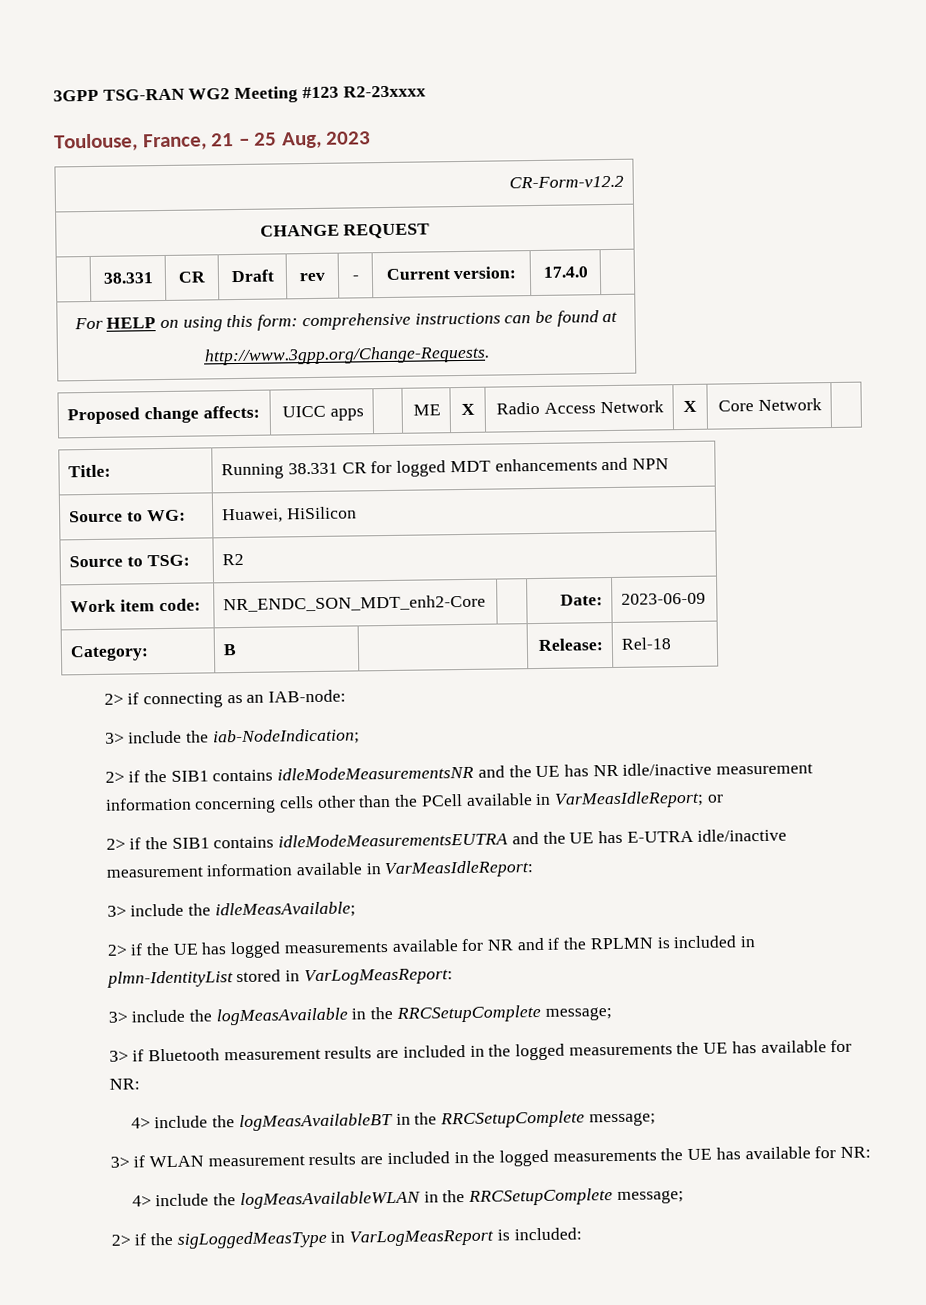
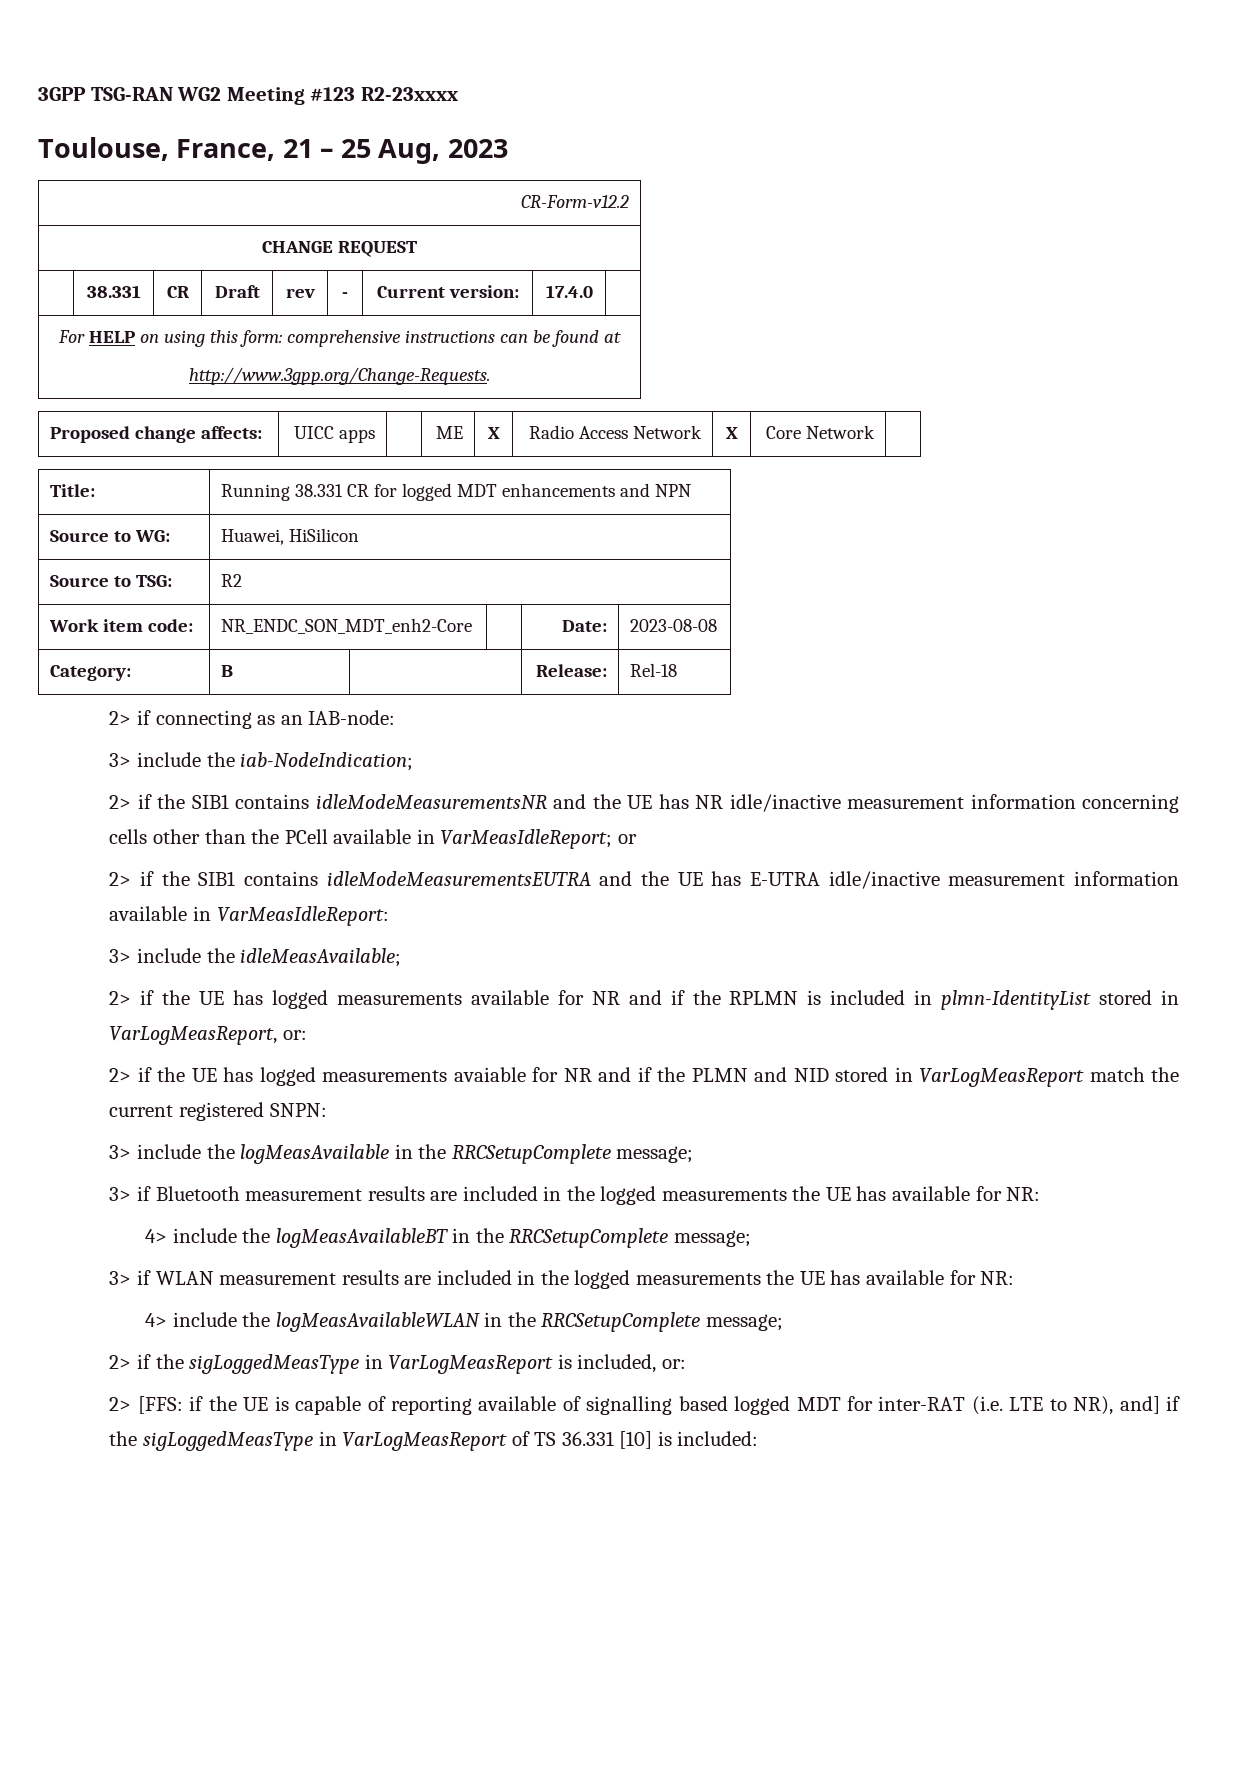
- Work item code: | NR_ENDC_SON_MDT_enh2-Core | | Date: | 2023-06-09
+ Work item code: | NR_ENDC_SON_MDT_enh2-Core | | Date: | 2023-08-08
- 2> if the UE has logged measurements available for NR and if the RPLMN is included in plmn-IdentityList stored in VarLogMeasReport:
+ 2> if the UE has logged measurements available for NR and if the RPLMN is included in plmn-IdentityList stored in VarLogMeasReport, or:
+ 2> if the UE has logged measurements avaiable for NR and if the PLMN and NID stored in VarLogMeasReport match the current registered SNPN:
- 2> if the sigLoggedMeasType in VarLogMeasReport is included:
+ 2> if the sigLoggedMeasType in VarLogMeasReport is included, or:
+ 2> [FFS: if the UE is capable of reporting available of signalling based logged MDT for inter-RAT (i.e. LTE to NR), and] if the sigLoggedMeasType in VarLogMeasReport of TS 36.331 [10] is included:

